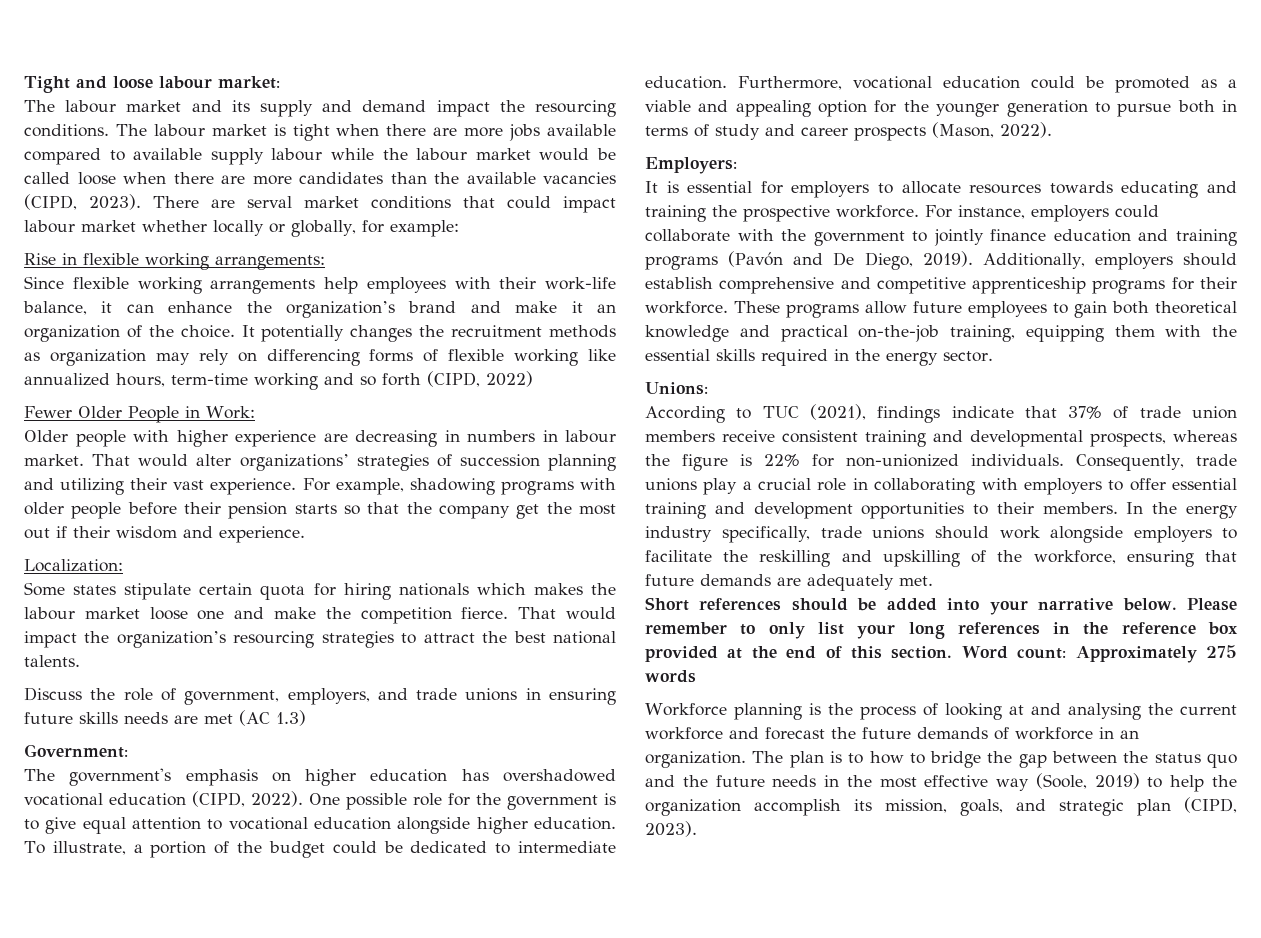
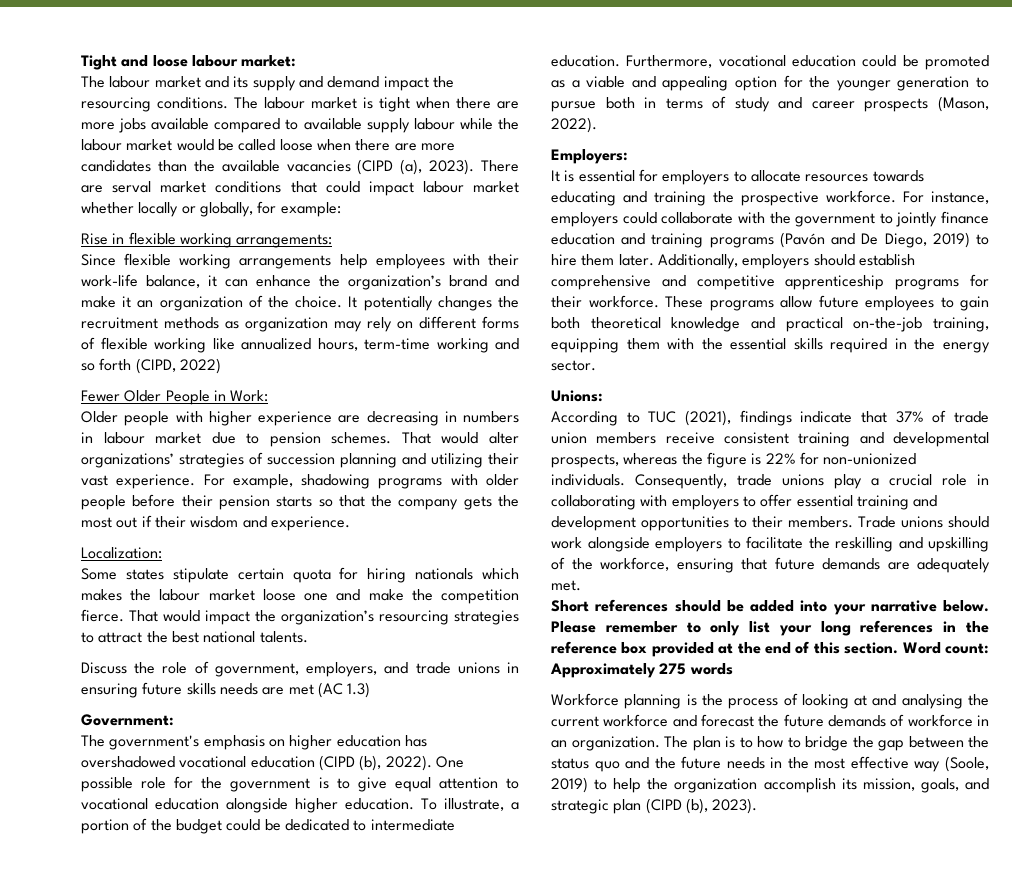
- The labour market is tight when there are more jobs available compared to available supply labour while the labour market would be called loose when there are more candidates than the available vacancies (CIPD, 2023).
+ The labour market is tight when there are more jobs available compared to available supply labour while the labour market would be called loose when there are more candidates than the available vacancies (CIPD (a), 2023).
- It potentially changes the recruitment methods as organization may rely on differencing forms of flexible working like annualized hours, term-time working and so forth (CIPD, 2022)
+ It potentially changes the recruitment methods as organization may rely on different forms of flexible working like annualized hours, term-time working and so forth (CIPD, 2022)
- Older people with higher experience are decreasing in numbers in labour market.
+ Older people with higher experience are decreasing in numbers in labour market due to pension schemes.
- For example, shadowing programs with older people before their pension starts so that the company get the most out if their wisdom and experience.
+ For example, shadowing programs with older people before their pension starts so that the company gets the most out if their wisdom and experience.
- The government's emphasis on higher education has overshadowed vocational education (CIPD, 2022).
+ The government's emphasis on higher education has overshadowed vocational education (CIPD (b), 2022).
- For instance, employers could collaborate with the government to jointly finance education and training programs (Pavón and De Diego, 2019).
+ For instance, employers could collaborate with the government to jointly finance education and training programs (Pavón and De Diego, 2019) to hire them later.
- In the energy industry specifically, trade unions should work alongside employers to facilitate the reskilling and upskilling of the workforce, ensuring that future demands are adequately met.
+ Trade unions should work alongside employers to facilitate the reskilling and upskilling of the workforce, ensuring that future demands are adequately met.
- The plan is to how to bridge the gap between the status quo and the future needs in the most effective way (Soole, 2019) to help the organization accomplish its mission, goals, and strategic plan (CIPD, 2023).
+ The plan is to how to bridge the gap between the status quo and the future needs in the most effective way (Soole, 2019) to help the organization accomplish its mission, goals, and strategic plan (CIPD (b), 2023).

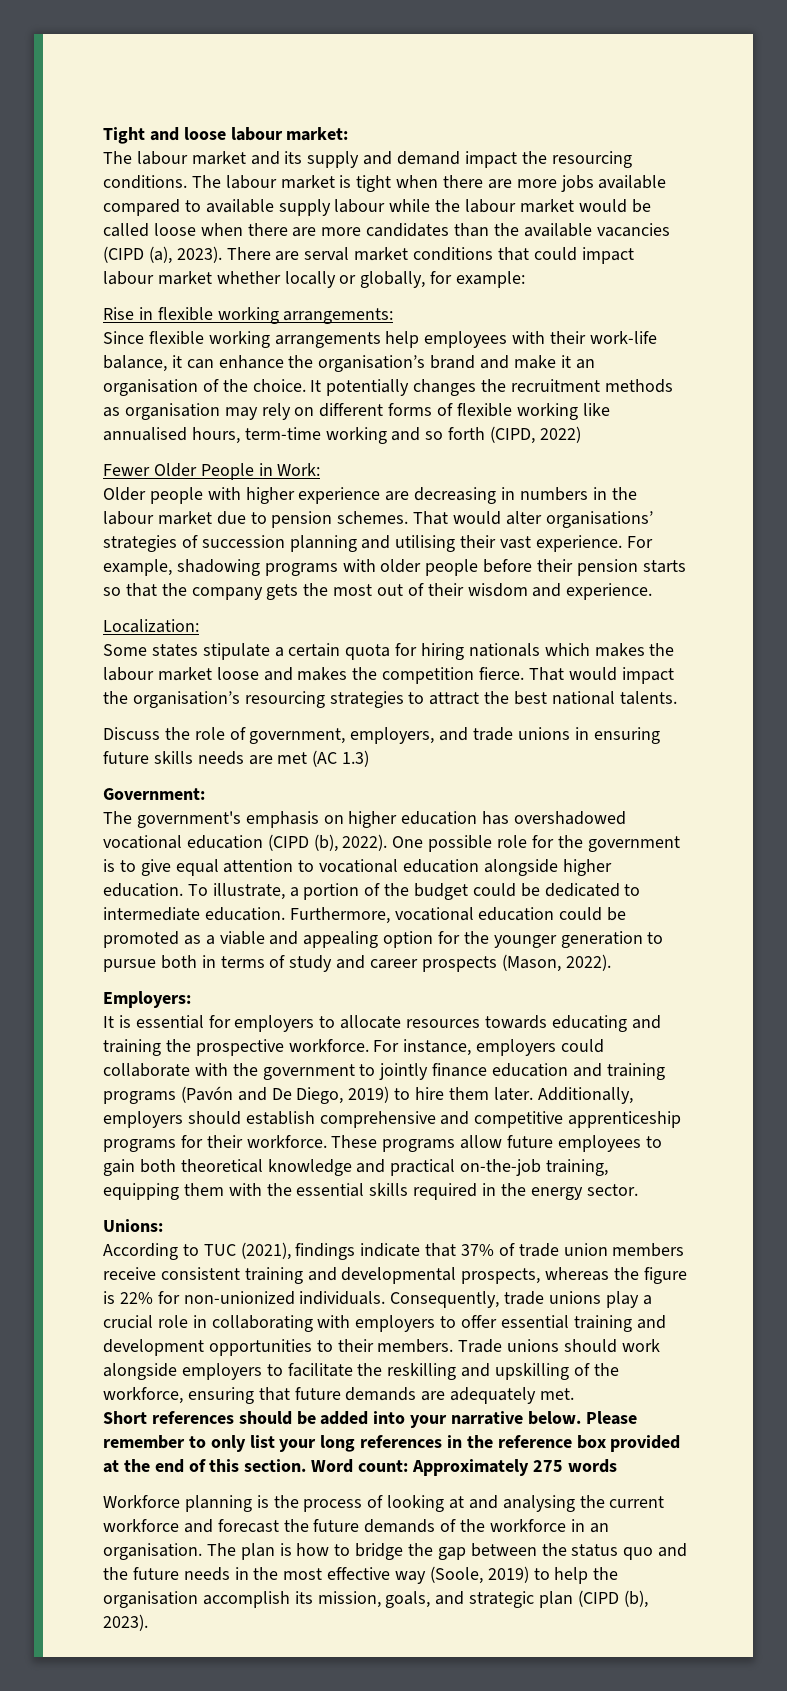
- Since flexible working arrangements help employees with their work-life balance, it can enhance the organization’s brand and make it an organization of the choice.
+ Since flexible working arrangements help employees with their work-life balance, it can enhance the organisation’s brand and make it an organisation of the choice.
- It potentially changes the recruitment methods as organization may rely on different forms of flexible working like annualized hours, term-time working and so forth (CIPD, 2022)
+ It potentially changes the recruitment methods as organisation may rely on different forms of flexible working like annualised hours, term-time working and so forth (CIPD, 2022)
- Older people with higher experience are decreasing in numbers in labour market due to pension schemes.
+ Older people with higher experience are decreasing in numbers in the labour market due to pension schemes.
- That would alter organizations’ strategies of succession planning and utilizing their vast experience.
+ That would alter organisations’ strategies of succession planning and utilising their vast experience.
- For example, shadowing programs with older people before their pension starts so that the company gets the most out if their wisdom and experience.
+ For example, shadowing programs with older people before their pension starts so that the company gets the most out of their wisdom and experience.
- Some states stipulate certain quota for hiring nationals which makes the labour market loose one and make the competition fierce.
+ Some states stipulate a certain quota for hiring nationals which makes the labour market loose and makes the competition fierce.
- That would impact the organization’s resourcing strategies to attract the best national talents.
+ That would impact the organisation’s resourcing strategies to attract the best national talents.
- Workforce planning is the process of looking at and analysing the current workforce and forecast the future demands of workforce in an organization.
+ Workforce planning is the process of looking at and analysing the current workforce and forecast the future demands of the workforce in an organisation.
- The plan is to how to bridge the gap between the status quo and the future needs in the most effective way (Soole, 2019) to help the organization accomplish its mission, goals, and strategic plan (CIPD (b), 2023).
+ The plan is how to bridge the gap between the status quo and the future needs in the most effective way (Soole, 2019) to help the organisation accomplish its mission, goals, and strategic plan (CIPD (b), 2023).

